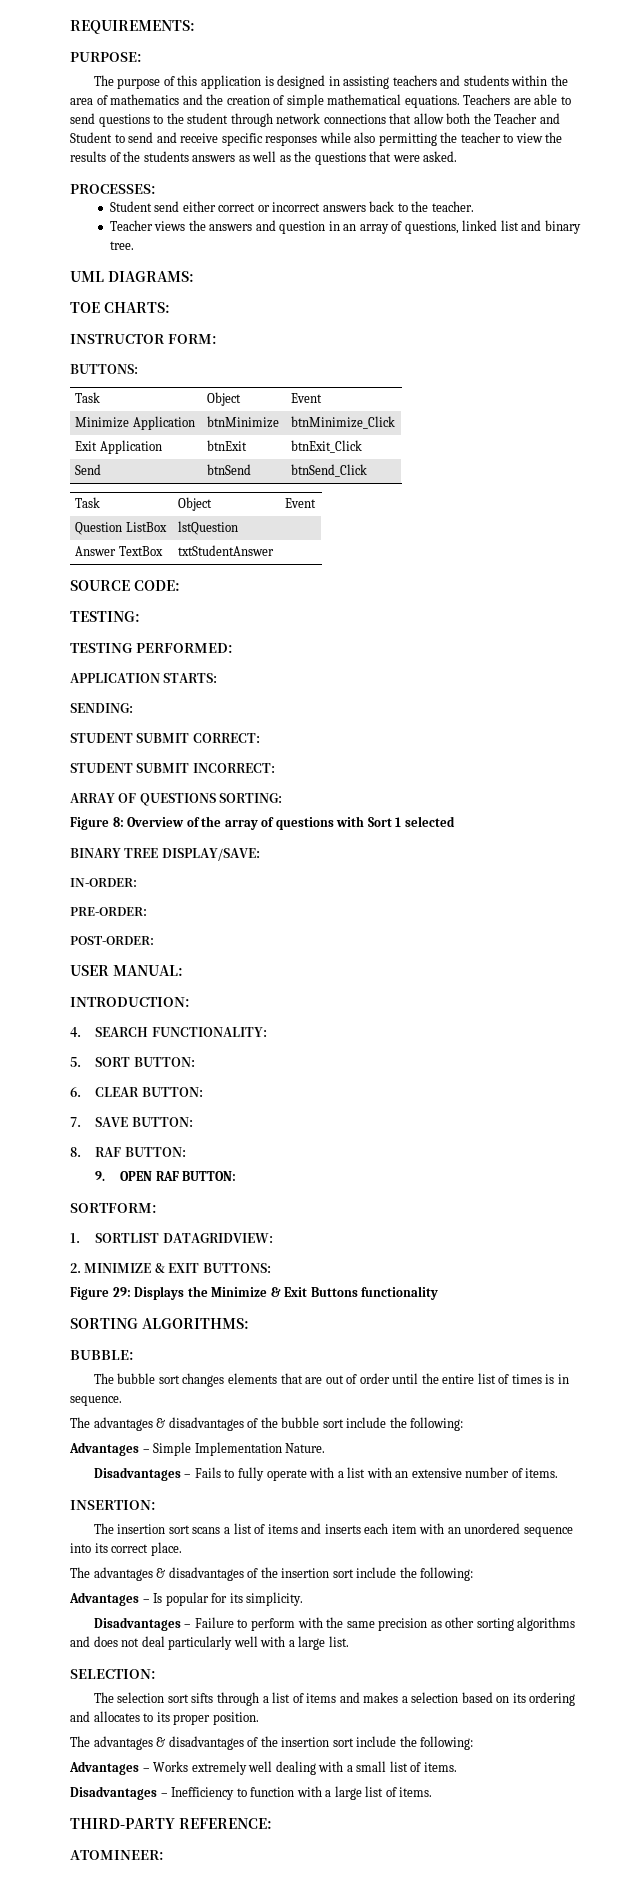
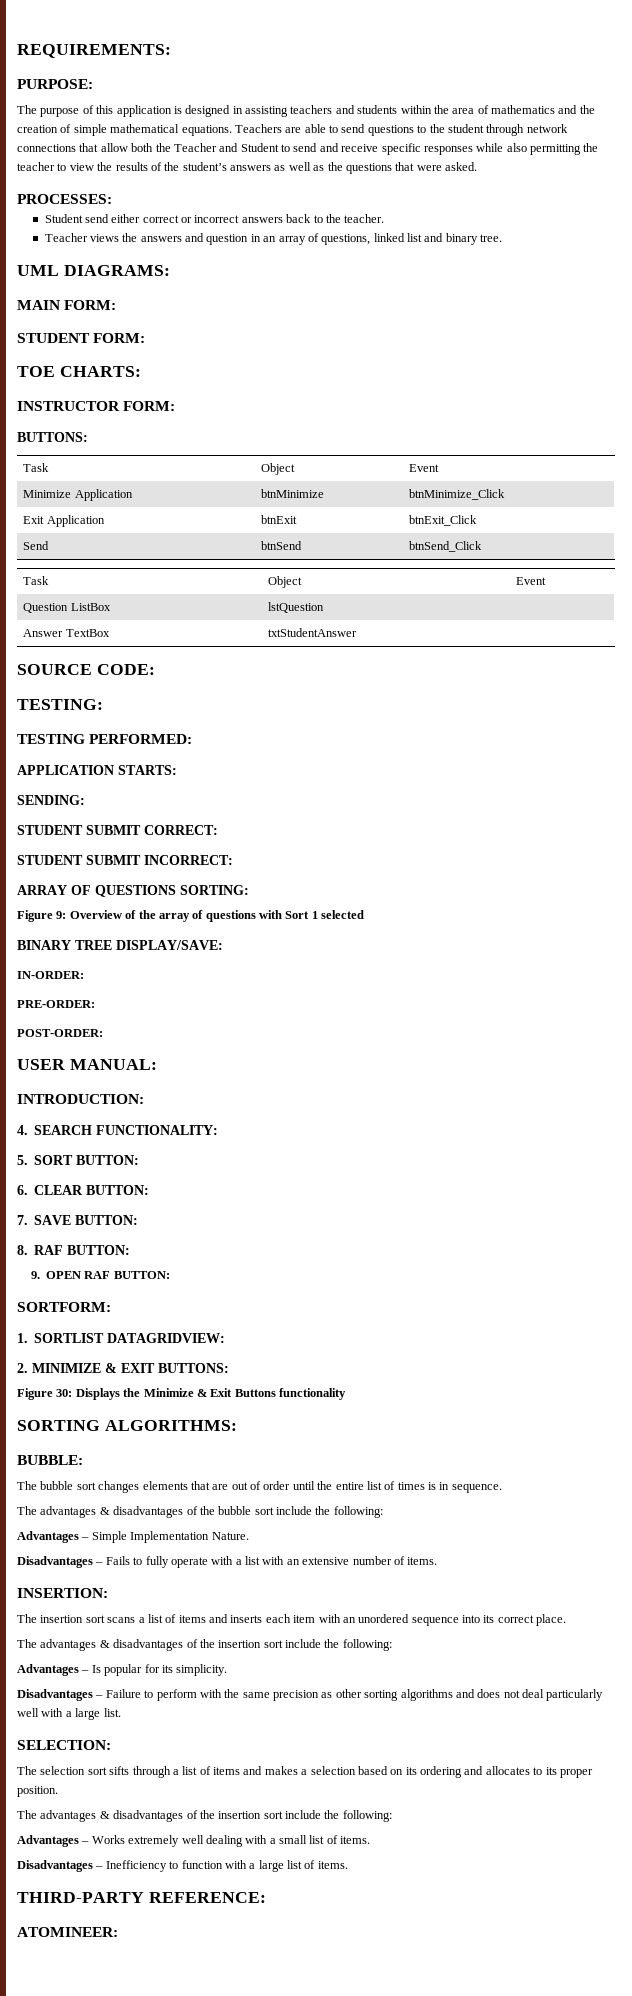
- Teachers are able to send questions to the student through network connections that allow both the Teacher and Student to send and receive specific responses while also permitting the teacher to view the results of the students answers as well as the questions that were asked.
+ Teachers are able to send questions to the student through network connections that allow both the Teacher and Student to send and receive specific responses while also permitting the teacher to view the results of the student’s answers as well as the questions that were asked.
+ MAIN FORM:
+ STUDENT FORM:
- Figure 8: Overview of the array of questions with Sort 1 selected
+ Figure 9: Overview of the array of questions with Sort 1 selected
- Figure 29: Displays the Minimize & Exit Buttons functionality
+ Figure 30: Displays the Minimize & Exit Buttons functionality

